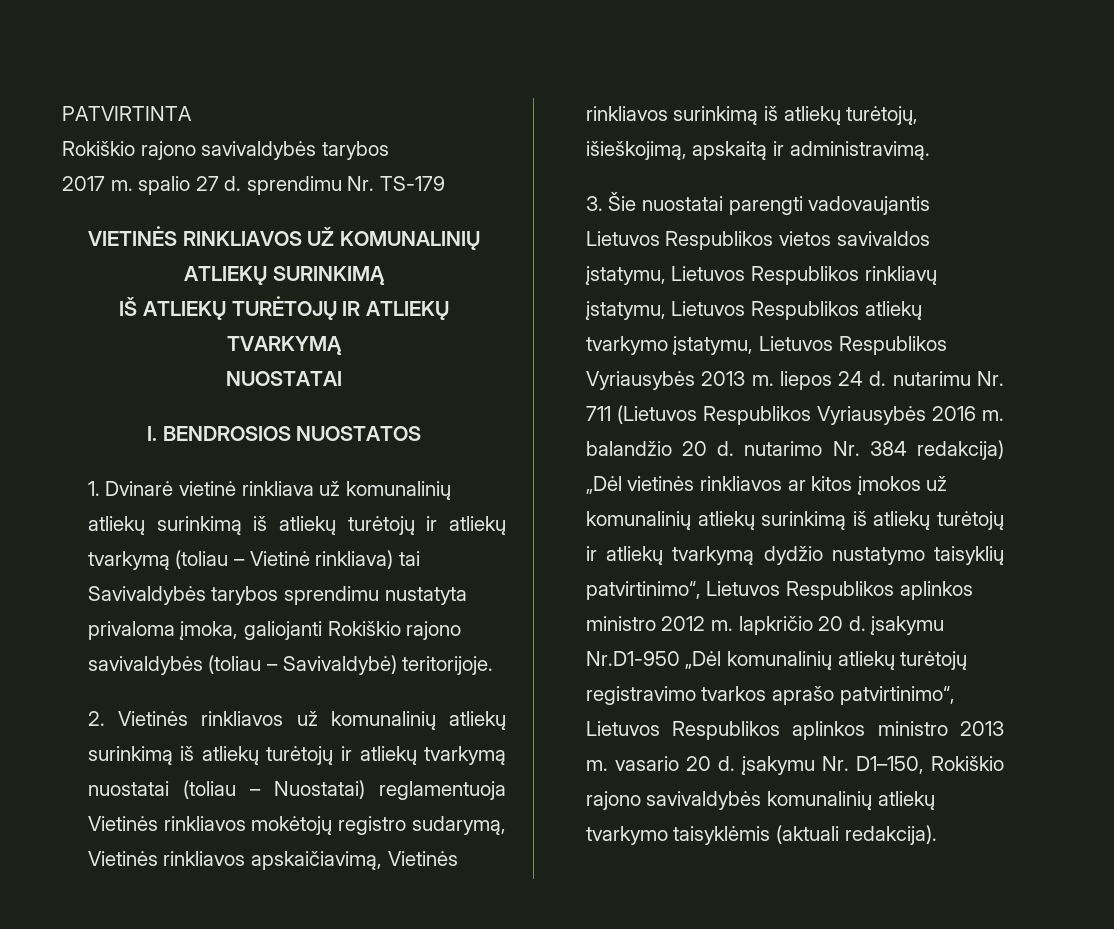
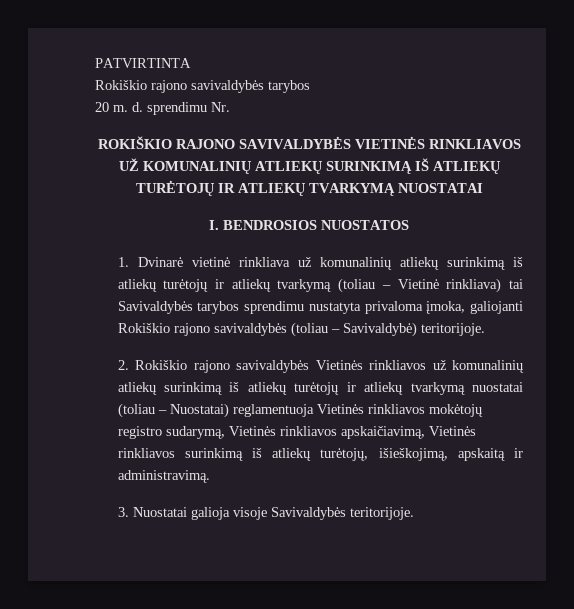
- 2017 m. spalio 27 d. sprendimu Nr. TS-179
- VIETINĖS RINKLIAVOS UŽ KOMUNALINIŲ ATLIEKŲ SURINKIMĄ
- IŠ ATLIEKŲ TURĖTOJŲ IR ATLIEKŲ TVARKYMĄ
- NUOSTATAI
+ 20 m. d. sprendimu Nr.
+ ROKIŠKIO RAJONO SAVIVALDYBĖS VIETINĖS RINKLIAVOS UŽ KOMUNALINIŲ ATLIEKŲ SURINKIMĄ IŠ ATLIEKŲ TURĖTOJŲ IR ATLIEKŲ TVARKYMĄ NUOSTATAI
- 2. Vietinės rinkliavos už komunalinių atliekų surinkimą iš atliekų turėtojų ir atliekų tvarkymą nuostatai (toliau – Nuostatai) reglamentuoja Vietinės rinkliavos mokėtojų registro sudarymą, Vietinės rinkliavos apskaičiavimą, Vietinės rinkliavos surinkimą iš atliekų turėtojų, išieškojimą, apskaitą ir administravimą.
+ 2. Rokiškio rajono savivaldybės Vietinės rinkliavos už komunalinių atliekų surinkimą iš atliekų turėtojų ir atliekų tvarkymą nuostatai (toliau – Nuostatai) reglamentuoja Vietinės rinkliavos mokėtojų registro sudarymą, Vietinės rinkliavos apskaičiavimą, Vietinės rinkliavos surinkimą iš atliekų turėtojų, išieškojimą, apskaitą ir administravimą.
- 3. Šie nuostatai parengti vadovaujantis Lietuvos Respublikos vietos savivaldos įstatymu, Lietuvos Respublikos rinkliavų įstatymu, Lietuvos Respublikos atliekų tvarkymo įstatymu, Lietuvos Respublikos Vyriausybės 2013 m. liepos 24 d. nutarimu Nr. 711 (Lietuvos Respublikos Vyriausybės 2016 m. balandžio 20 d. nutarimo Nr. 384 redakcija) „Dėl vietinės rinkliavos ar kitos įmokos už komunalinių atliekų surinkimą iš atliekų turėtojų ir atliekų tvarkymą dydžio nustatymo taisyklių patvirtinimo“, Lietuvos Respublikos aplinkos ministro 2012 m. lapkričio 20 d. įsakymu Nr.D1-950 „Dėl komunalinių atliekų turėtojų registravimo tvarkos aprašo patvirtinimo“, Lietuvos Respublikos aplinkos ministro 2013 m. vasario 20 d. įsakymu Nr. D1–150, Rokiškio rajono savivaldybės komunalinių atliekų tvarkymo taisyklėmis (aktuali redakcija).
+ 3. Nuostatai galioja visoje Savivaldybės teritorijoje.

